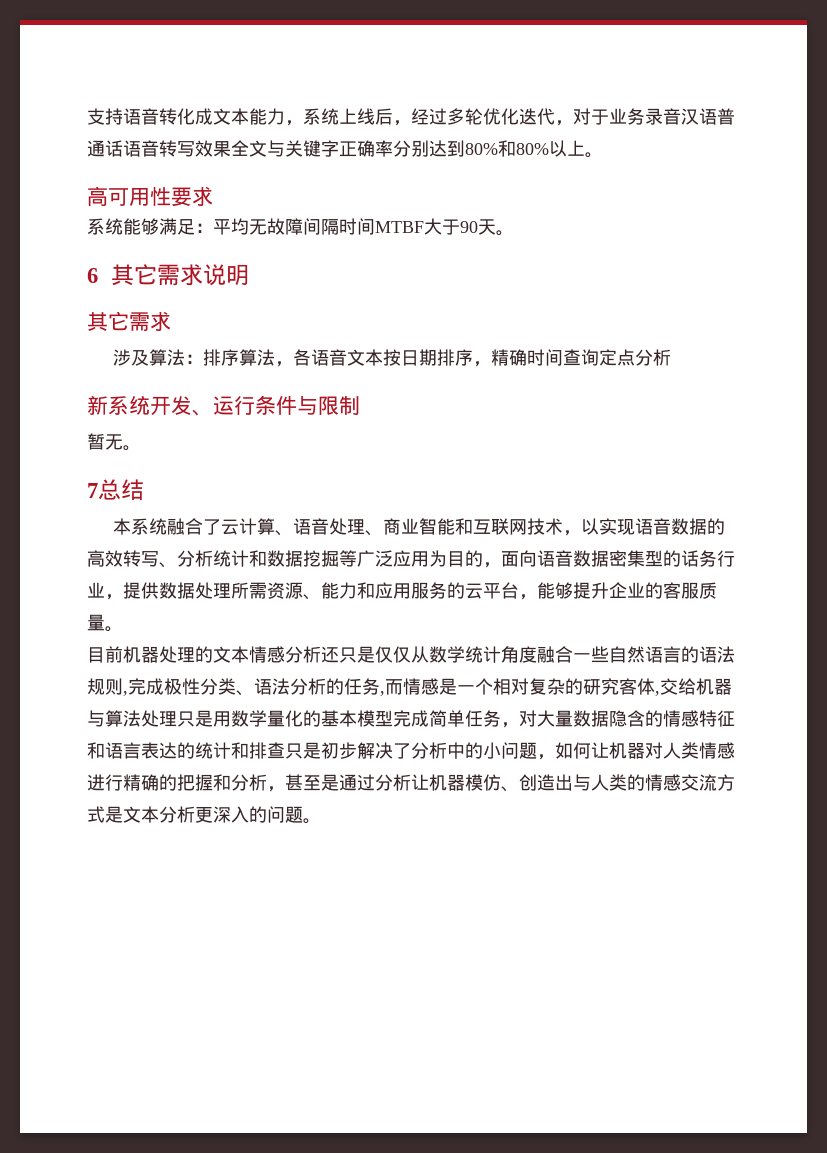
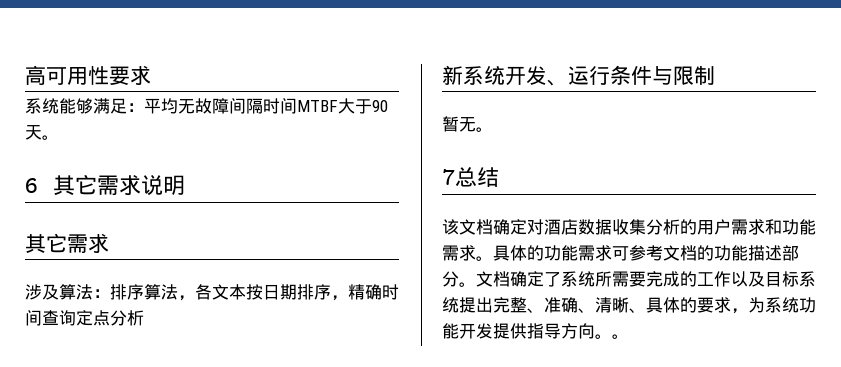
- 支持语音转化成文本能力，系统上线后，经过多轮优化迭代，对于业务录音汉语普通话语音转写效果全文与关键字正确率分别达到80%和80%以上。
- 涉及算法：排序算法，各语音文本按日期排序，精确时间查询定点分析
+ 涉及算法：排序算法，各文本按日期排序，精确时间查询定点分析
- 本系统融合了云计算、语音处理、商业智能和互联网技术，以实现语音数据的高效转写、分析统计和数据挖掘等广泛应用为目的，面向语音数据密集型的话务行业，提供数据处理所需资源、能力和应用服务的云平台，能够提升企业的客服质量。
- 目前机器处理的文本情感分析还只是仅仅从数学统计角度融合一些自然语言的语法规则,完成极性分类、语法分析的任务,而情感是一个相对复杂的研究客体,交给机器与算法处理只是用数学量化的基本模型完成简单任务，对大量数据隐含的情感特征和语言表达的统计和排查只是初步解决了分析中的小问题，如何让机器对人类情感进行精确的把握和分析，甚至是通过分析让机器模仿、创造出与人类的情感交流方式是文本分析更深入的问题。
+ 该文档确定对酒店数据收集分析的用户需求和功能需求。具体的功能需求可参考文档的功能描述部分。文档确定了系统所需要完成的工作以及目标系统提出完整、准确、清晰、具体的要求，为系统功能开发提供指导方向。。

